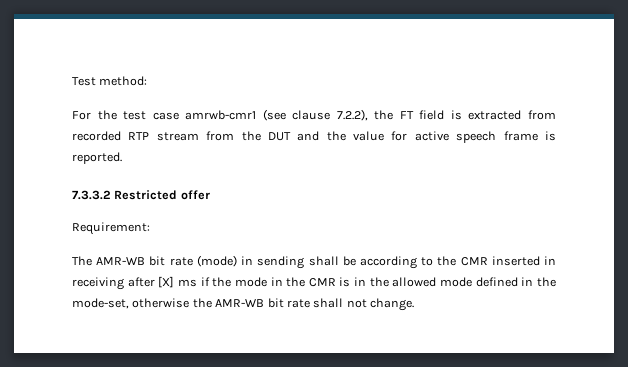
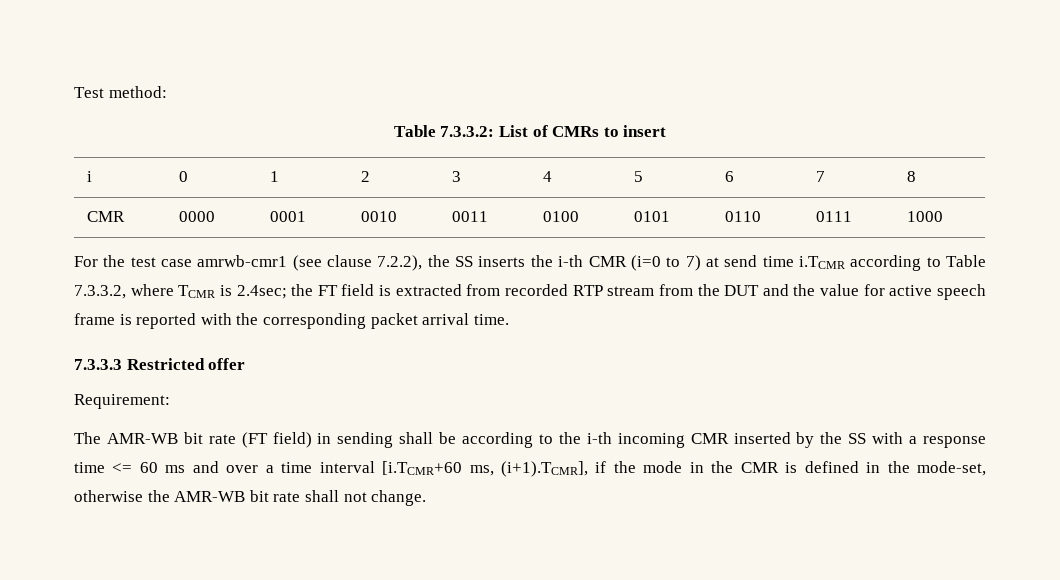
+ Table 7.3.3.2: List of CMRs to insert
+ i | 0 | 1 | 2 | 3 | 4 | 5 | 6 | 7 | 8
+ CMR | 0000 | 0001 | 0010 | 0011 | 0100 | 0101 | 0110 | 0111 | 1000
- For the test case amrwb-cmr1 (see clause 7.2.2), the FT field is extracted from recorded RTP stream from the DUT and the value for active speech frame is reported.
- 7.3.3.2 Restricted offer
+ For the test case amrwb-cmr1 (see clause 7.2.2), the SS inserts the i-th CMR (i=0 to 7) at send time i.TCMR according to Table 7.3.3.2, where TCMR is 2.4sec; the FT field is extracted from recorded RTP stream from the DUT and the value for active speech frame is reported with the corresponding packet arrival time.
+ 7.3.3.3 Restricted offer
- The AMR-WB bit rate (mode) in sending shall be according to the CMR inserted in receiving after [X] ms if the mode in the CMR is in the allowed mode defined in the mode-set, otherwise the AMR-WB bit rate shall not change.
+ The AMR-WB bit rate (FT field) in sending shall be according to the i-th incoming CMR inserted by the SS with a response time <= 60 ms and over a time interval [i.TCMR+60 ms, (i+1).TCMR], if the mode in the CMR is defined in the mode-set, otherwise the AMR-WB bit rate shall not change.

